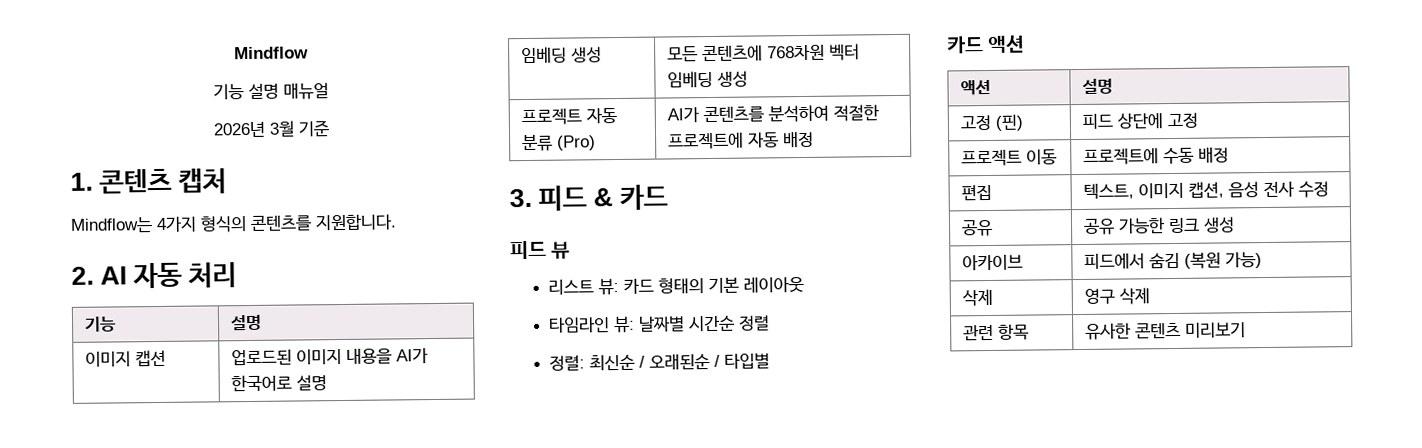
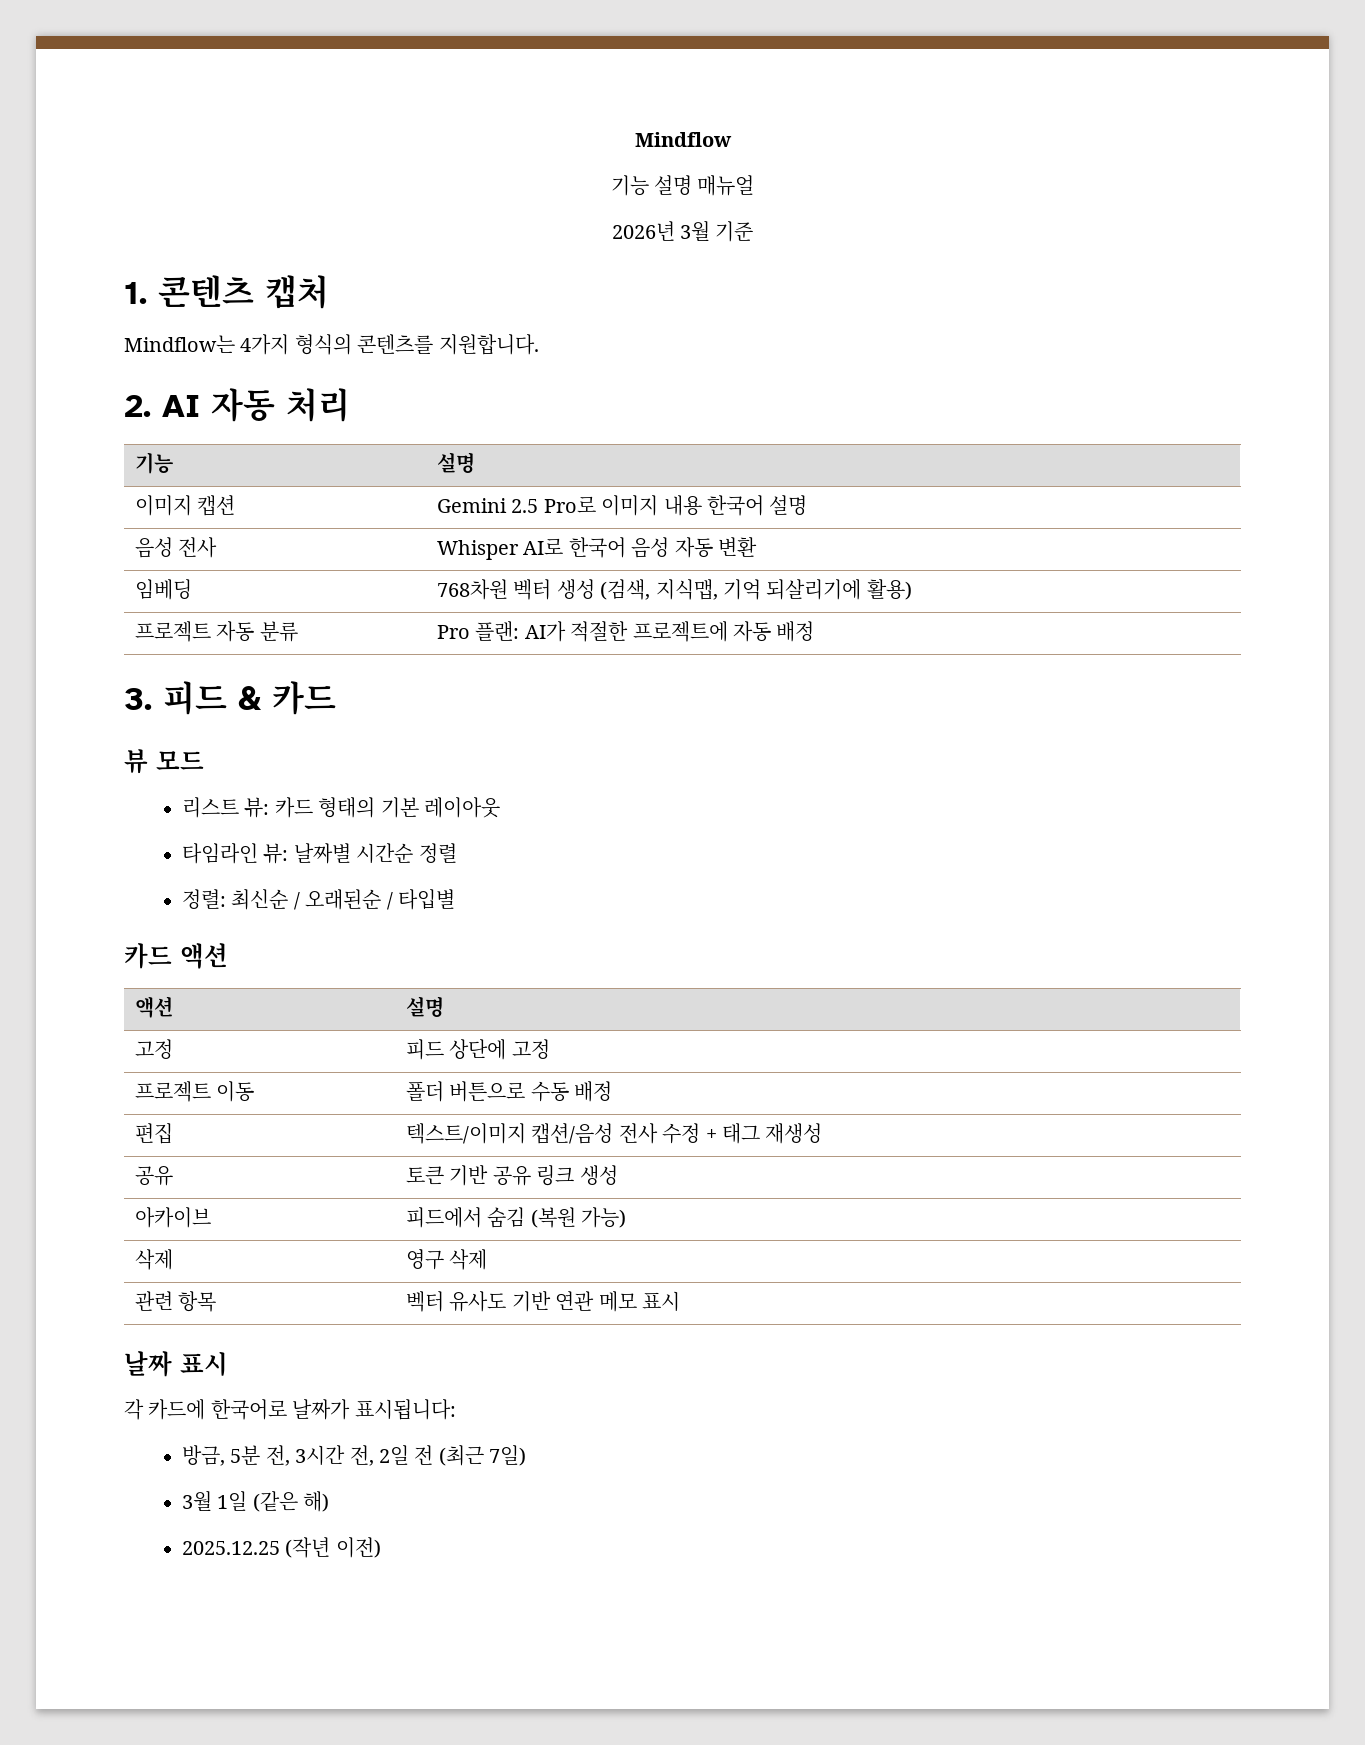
- 이미지 캡션 | 업로드된 이미지 내용을 AI가 한국어로 설명
- 임베딩 생성 | 모든 콘텐츠에 768차원 벡터 임베딩 생성
+ 이미지 캡션 | Gemini 2.5 Pro로 이미지 내용 한국어 설명
+ 음성 전사 | Whisper AI로 한국어 음성 자동 변환
+ 임베딩 | 768차원 벡터 생성 (검색, 지식맵, 기억 되살리기에 활용)
- 프로젝트 자동 분류 (Pro) | AI가 콘텐츠를 분석하여 적절한 프로젝트에 자동 배정
+ 프로젝트 자동 분류 | Pro 플랜: AI가 적절한 프로젝트에 자동 배정
- 피드 뷰
+ 뷰 모드
- 고정 (핀) | 피드 상단에 고정
+ 고정 | 피드 상단에 고정
- 프로젝트 이동 | 프로젝트에 수동 배정
+ 프로젝트 이동 | 폴더 버튼으로 수동 배정
- 편집 | 텍스트, 이미지 캡션, 음성 전사 수정
- 공유 | 공유 가능한 링크 생성
+ 편집 | 텍스트/이미지 캡션/음성 전사 수정 + 태그 재생성
+ 공유 | 토큰 기반 공유 링크 생성
- 관련 항목 | 유사한 콘텐츠 미리보기
+ 관련 항목 | 벡터 유사도 기반 연관 메모 표시
+ 날짜 표시
+ 각 카드에 한국어로 날짜가 표시됩니다:
+ 방금, 5분 전, 3시간 전, 2일 전 (최근 7일)
+ 3월 1일 (같은 해)
+ 2025.12.25 (작년 이전)

